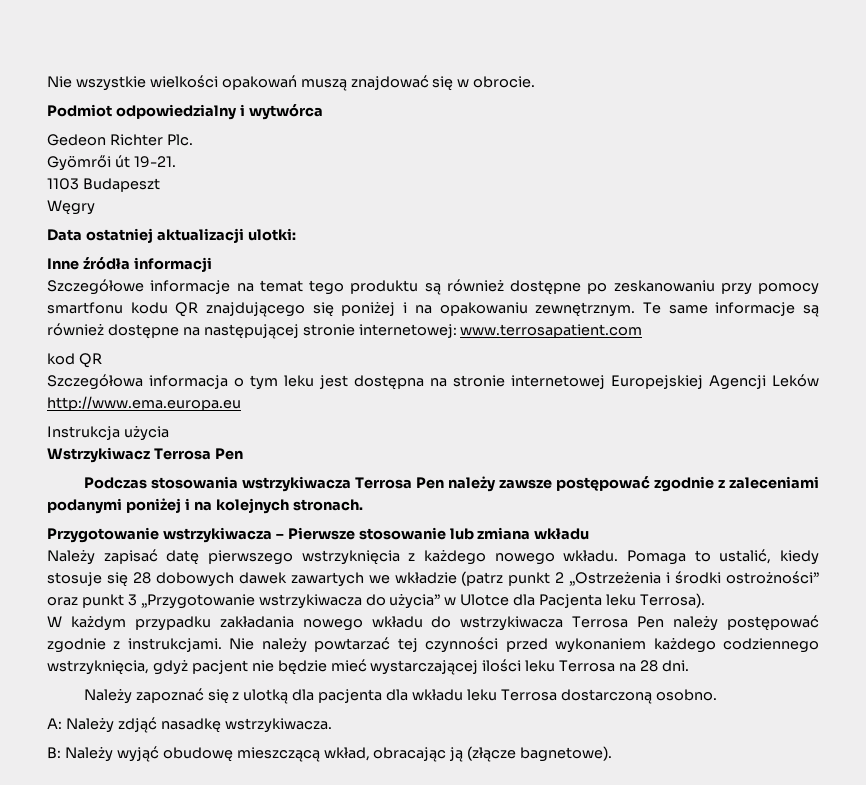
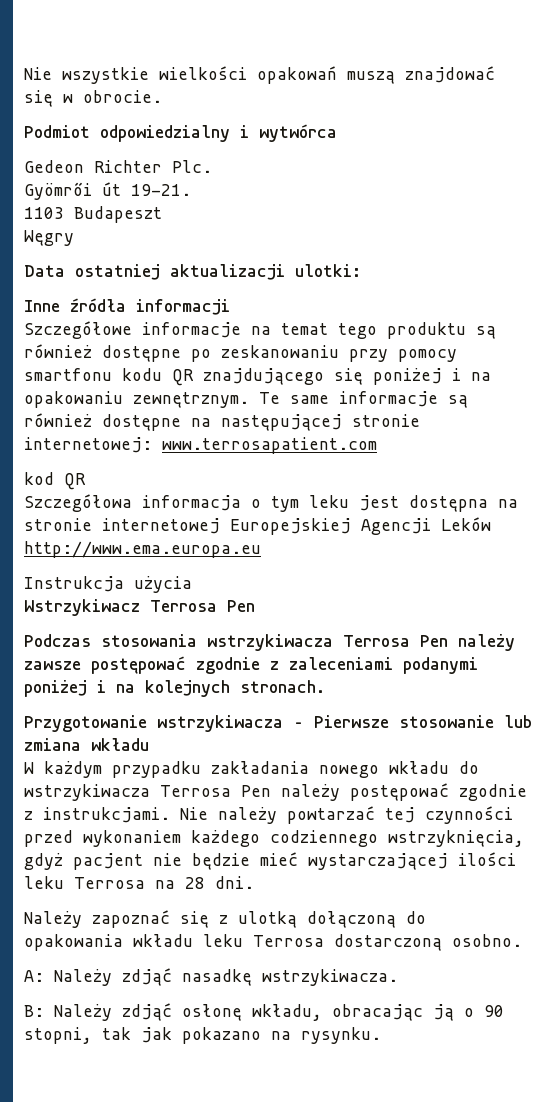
- Należy zapisać datę pierwszego wstrzyknięcia z każdego nowego wkładu. Pomaga to ustalić, kiedy stosuje się 28 dobowych dawek zawartych we wkładzie (patrz punkt 2 „Ostrzeżenia i środki ostrożności” oraz punkt 3 „Przygotowanie wstrzykiwacza do użycia” w Ulotce dla Pacjenta leku Terrosa).
- Należy zapoznać się z ulotką dla pacjenta dla wkładu leku Terrosa dostarczoną osobno.
+ Należy zapoznać się z ulotką dołączoną do opakowania wkładu leku Terrosa dostarczoną osobno.
- B: Należy wyjąć obudowę mieszczącą wkład, obracając ją (złącze bagnetowe).
+ B: Należy zdjąć osłonę wkładu, obracając ją o 90 stopni, tak jak pokazano na rysynku.

